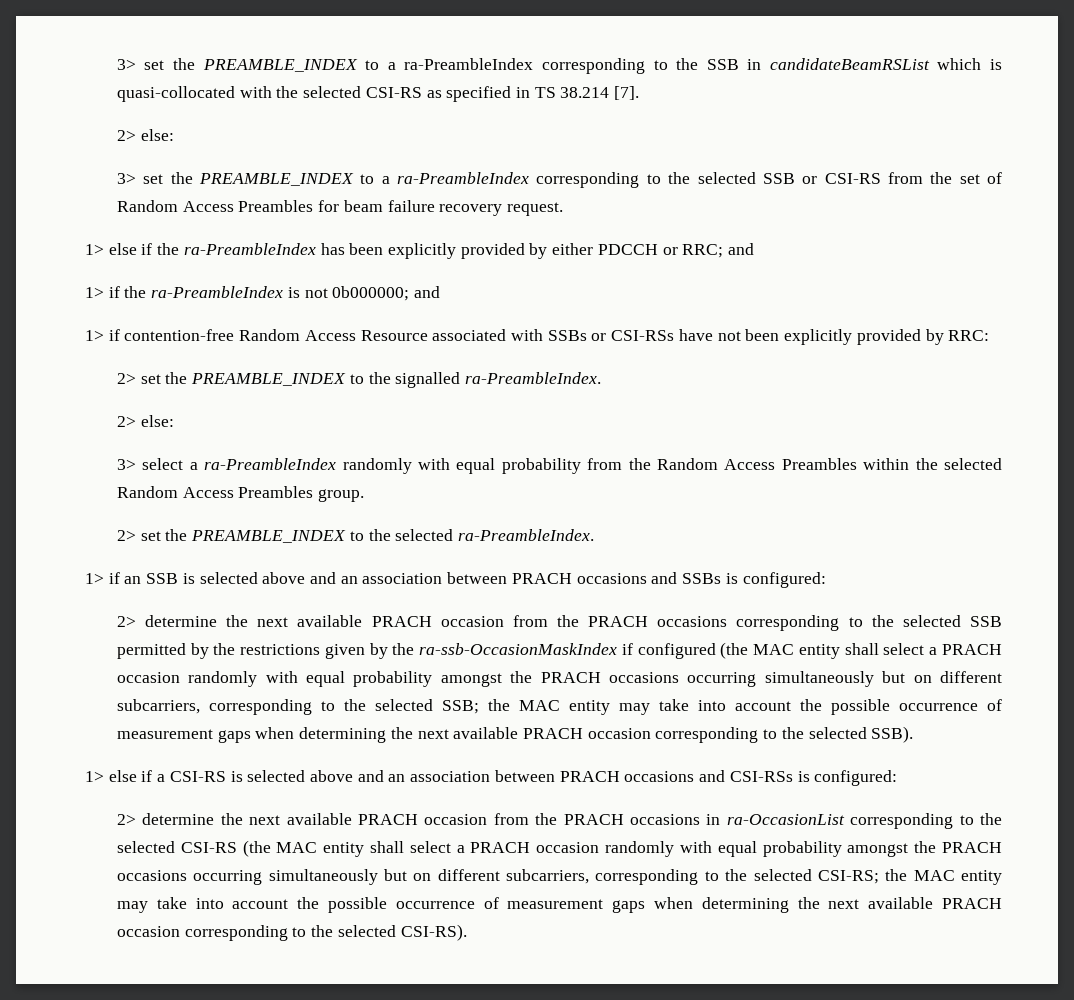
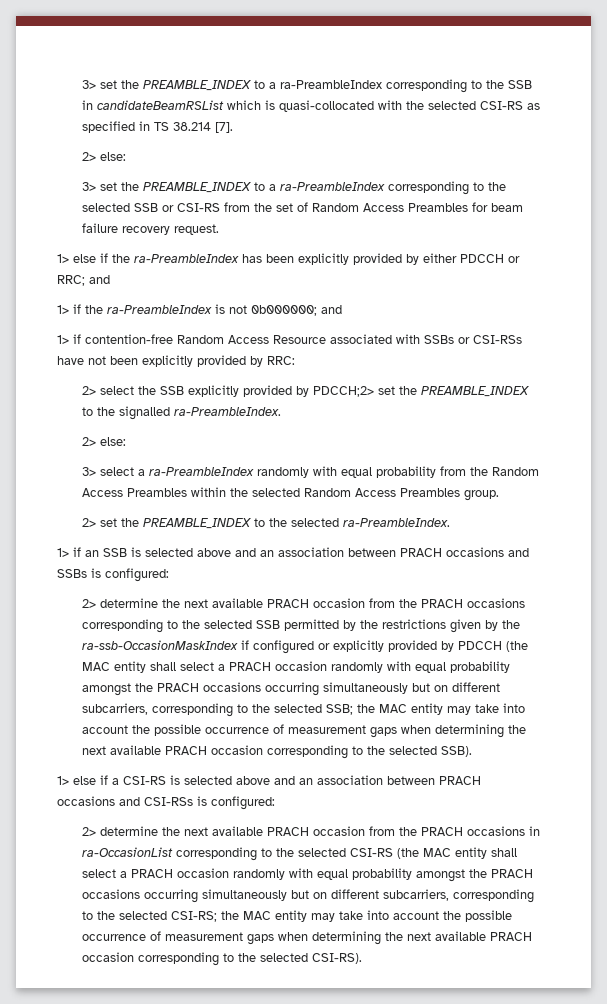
- 2> set the PREAMBLE_INDEX to the signalled ra-PreambleIndex.
+ 2> select the SSB explicitly provided by PDCCH;2> set the PREAMBLE_INDEX to the signalled ra-PreambleIndex.
- 2> determine the next available PRACH occasion from the PRACH occasions corresponding to the selected SSB permitted by the restrictions given by the ra-ssb-OccasionMaskIndex if configured (the MAC entity shall select a PRACH occasion randomly with equal probability amongst the PRACH occasions occurring simultaneously but on different subcarriers, corresponding to the selected SSB;
+ 2> determine the next available PRACH occasion from the PRACH occasions corresponding to the selected SSB permitted by the restrictions given by the ra-ssb-OccasionMaskIndex if configured or explicitly provided by PDCCH (the MAC entity shall select a PRACH occasion randomly with equal probability amongst the PRACH occasions occurring simultaneously but on different subcarriers, corresponding to the selected SSB;

